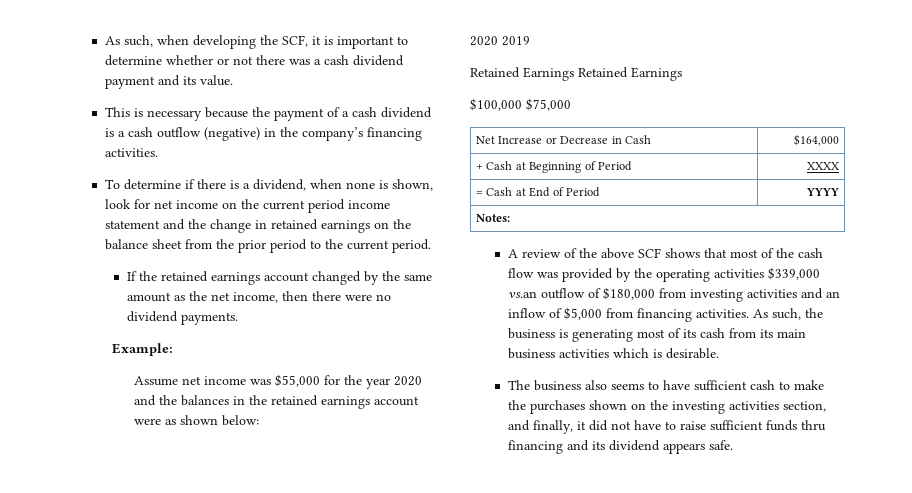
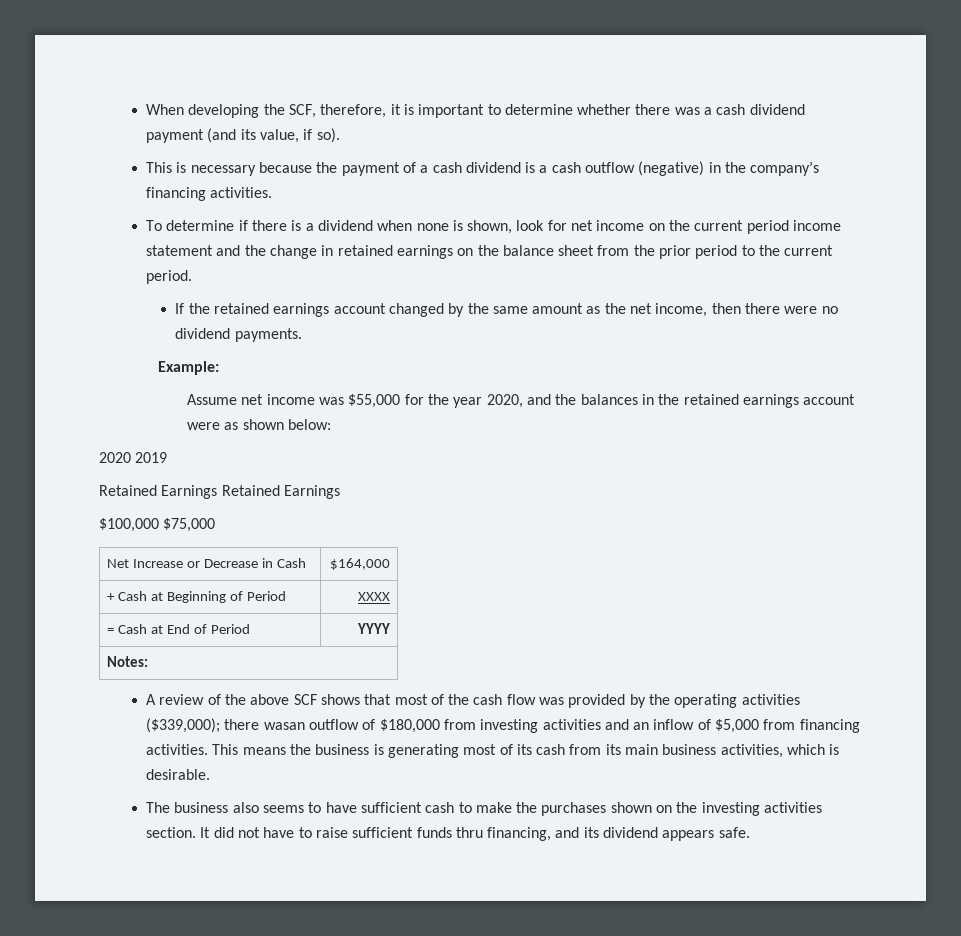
- As such, when developing the SCF, it is important to determine whether or not there was a cash dividend payment and its value.
+ When developing the SCF, therefore, it is important to determine whether there was a cash dividend payment (and its value, if so).
- To determine if there is a dividend, when none is shown, look for net income on the current period income statement and the change in retained earnings on the balance sheet from the prior period to the current period.
+ To determine if there is a dividend when none is shown, look for net income on the current period income statement and the change in retained earnings on the balance sheet from the prior period to the current period.
- Assume net income was $55,000 for the year 2020 and the balances in the retained earnings account were as shown below:
+ Assume net income was $55,000 for the year 2020, and the balances in the retained earnings account were as shown below:
- A review of the above SCF shows that most of the cash flow was provided by the operating activities $339,000 vs.an outflow of $180,000 from investing activities and an inflow of $5,000 from financing activities.
+ A review of the above SCF shows that most of the cash flow was provided by the operating activities ($339,000); there wasan outflow of $180,000 from investing activities and an inflow of $5,000 from financing activities.
- As such, the business is generating most of its cash from its main business activities which is desirable.
+ This means the business is generating most of its cash from its main business activities, which is desirable.
- The business also seems to have sufficient cash to make the purchases shown on the investing activities section, and finally, it did not have to raise sufficient funds thru financing and its dividend appears safe.
+ The business also seems to have sufficient cash to make the purchases shown on the investing activities section. It did not have to raise sufficient funds thru financing, and its dividend appears safe.

